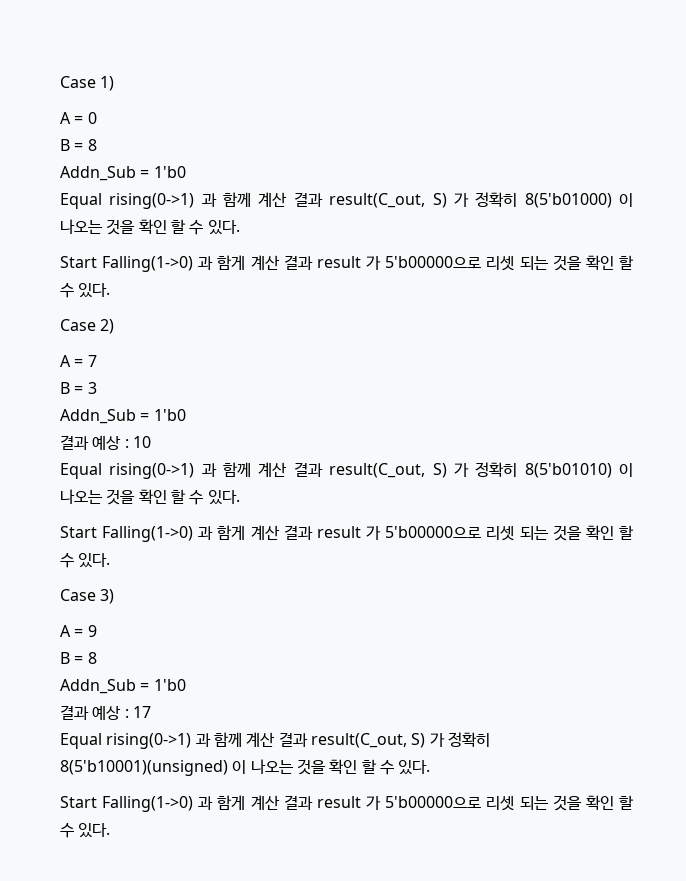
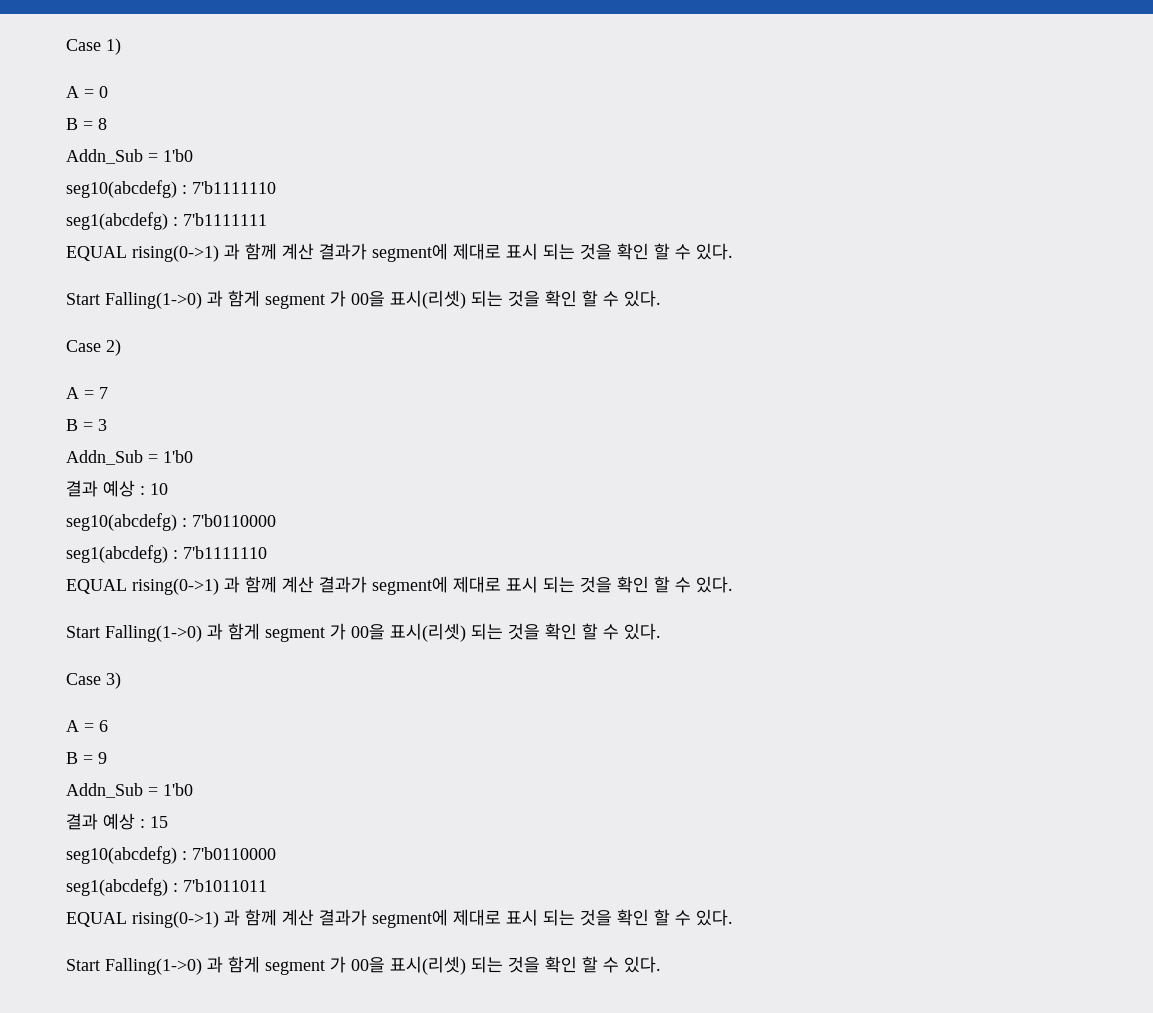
- Equal rising(0->1) 과 함께 계산 결과 result(C_out, S) 가 정확히 8(5'b01000) 이 나오는 것을 확인 할 수 있다.
- Start Falling(1->0) 과 함게 계산 결과 result 가 5'b00000으로 리셋 되는 것을 확인 할 수 있다.
+ seg10(abcdefg) : 7'b1111110
+ seg1(abcdefg) : 7'b1111111
+ EQUAL rising(0->1) 과 함께 계산 결과가 segment에 제대로 표시 되는 것을 확인 할 수 있다.
+ Start Falling(1->0) 과 함게 segment 가 00을 표시(리셋) 되는 것을 확인 할 수 있다.
  결과 예상 : 10
- Equal rising(0->1) 과 함께 계산 결과 result(C_out, S) 가 정확히 8(5'b01010) 이 나오는 것을 확인 할 수 있다.
- Start Falling(1->0) 과 함게 계산 결과 result 가 5'b00000으로 리셋 되는 것을 확인 할 수 있다.
+ seg10(abcdefg) : 7'b0110000
+ seg1(abcdefg) : 7'b1111110
+ EQUAL rising(0->1) 과 함께 계산 결과가 segment에 제대로 표시 되는 것을 확인 할 수 있다.
+ Start Falling(1->0) 과 함게 segment 가 00을 표시(리셋) 되는 것을 확인 할 수 있다.
- A = 9
- B = 8
+ A = 6
+ B = 9
  Addn_Sub = 1'b0
- 결과 예상 : 17
- Equal rising(0->1) 과 함께 계산 결과 result(C_out, S) 가 정확히 8(5'b10001)(unsigned) 이 나오는 것을 확인 할 수 있다.
- Start Falling(1->0) 과 함게 계산 결과 result 가 5'b00000으로 리셋 되는 것을 확인 할 수 있다.
+ 결과 예상 : 15
+ seg10(abcdefg) : 7'b0110000
+ seg1(abcdefg) : 7'b1011011
+ EQUAL rising(0->1) 과 함께 계산 결과가 segment에 제대로 표시 되는 것을 확인 할 수 있다.
+ Start Falling(1->0) 과 함게 segment 가 00을 표시(리셋) 되는 것을 확인 할 수 있다.

